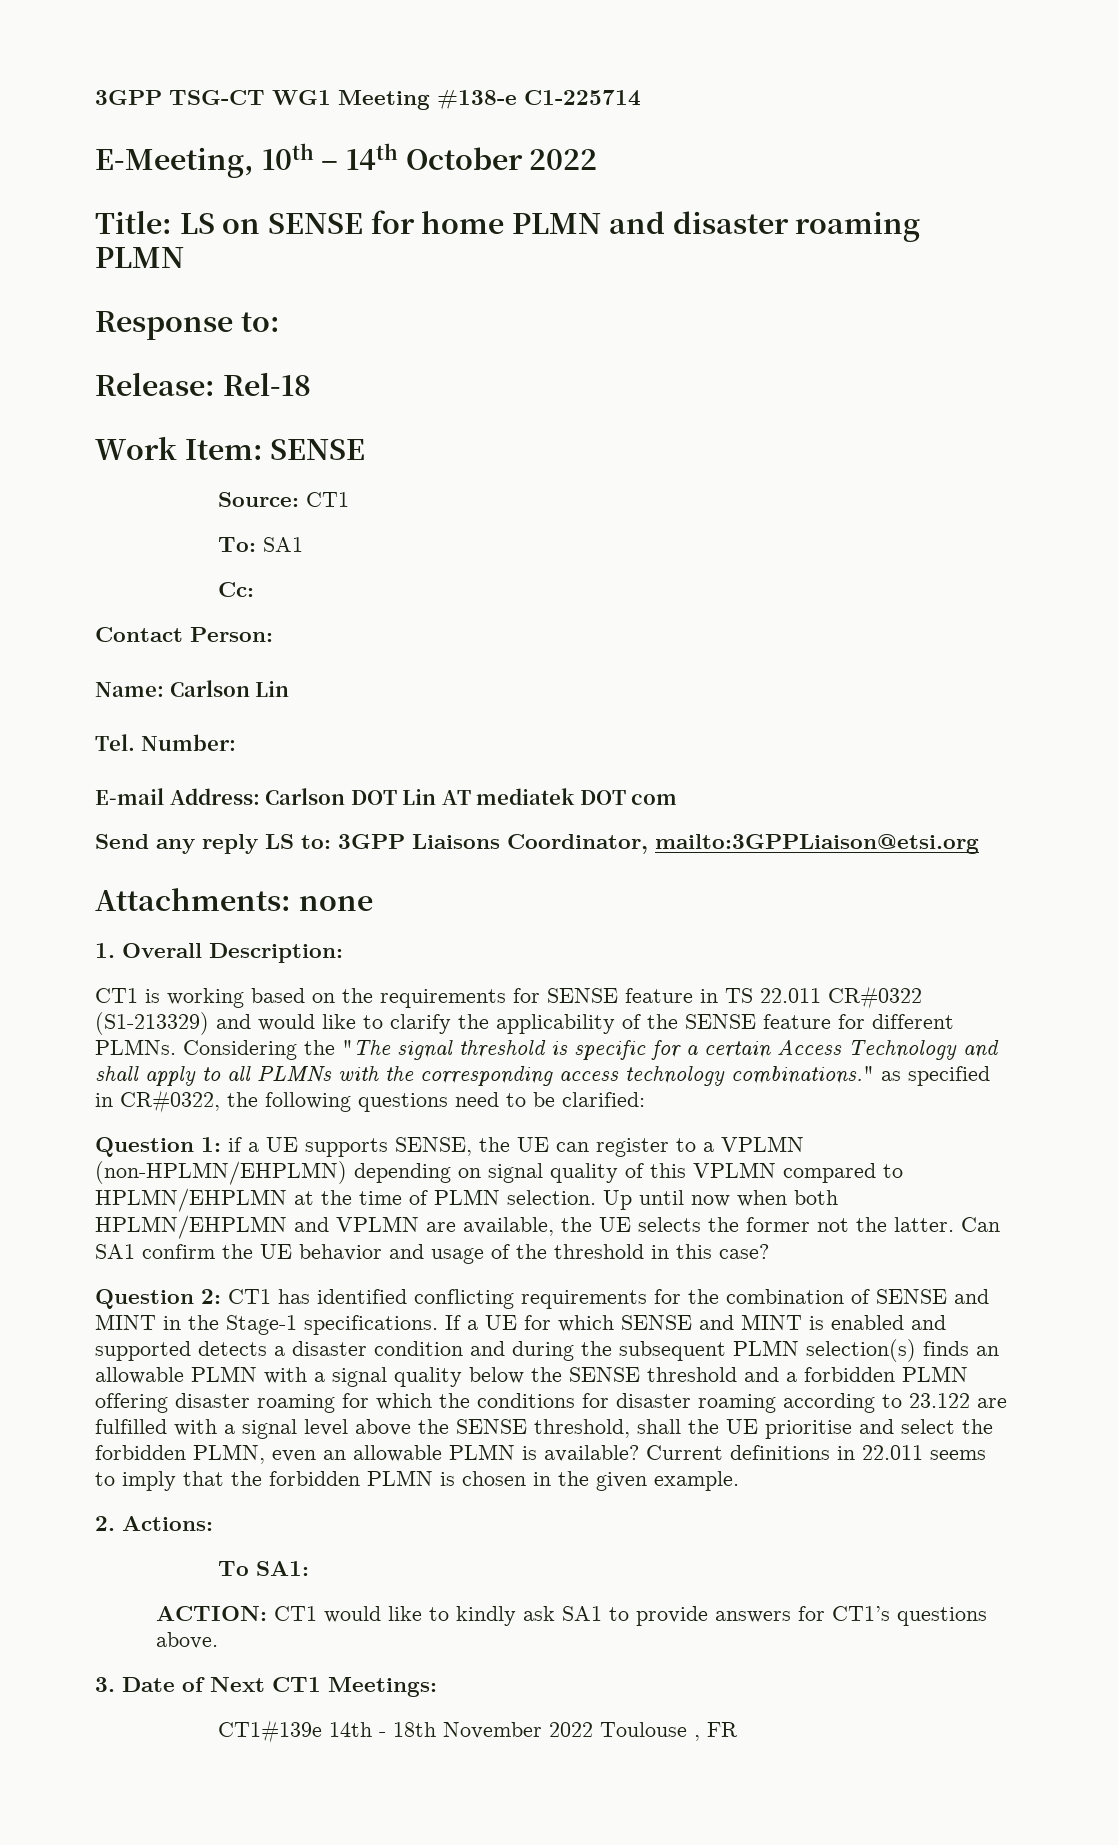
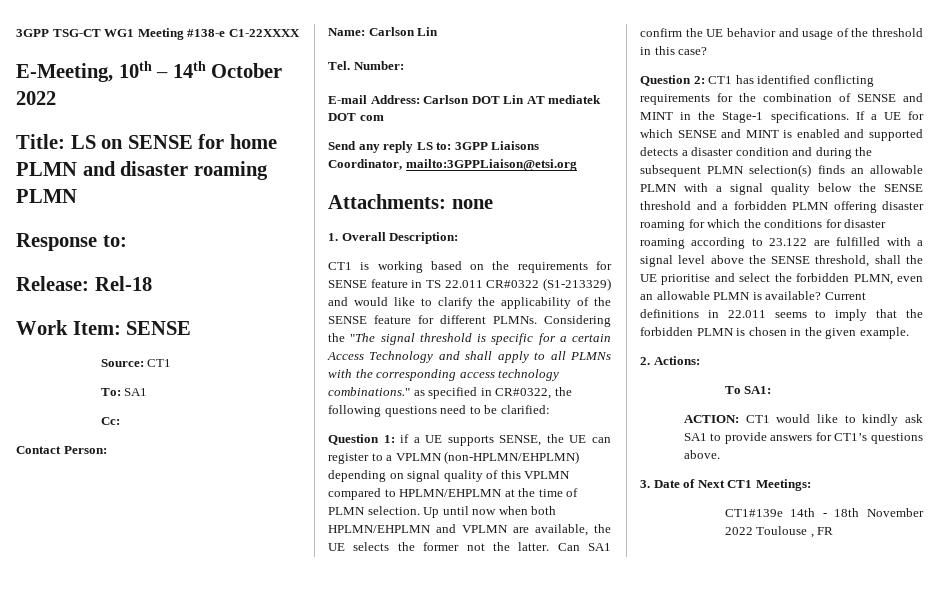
- 3GPP TSG-CT WG1 Meeting #138-e C1-225714
+ 3GPP TSG-CT WG1 Meeting #138-e C1-22XXXX

